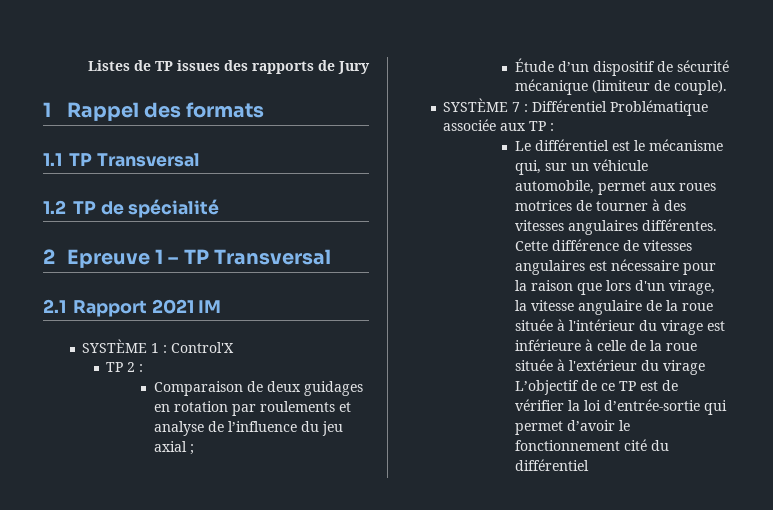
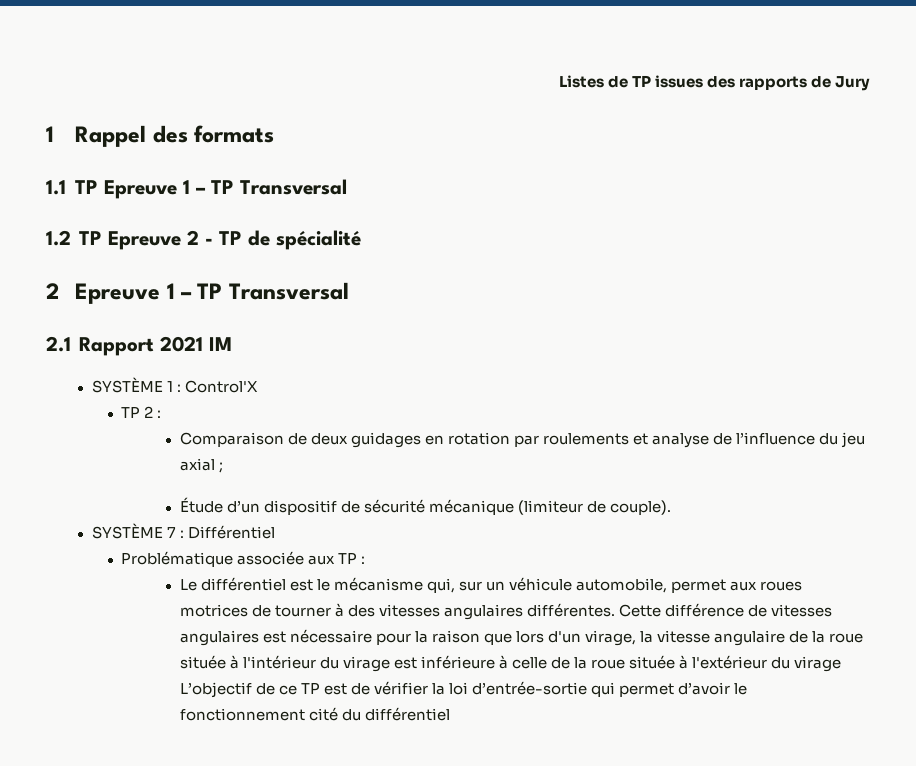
- 1.1 TP Transversal
+ 1.1 TP Epreuve 1 – TP Transversal
- 1.2 TP de spécialité
+ 1.2 TP Epreuve 2 - TP de spécialité
- SYSTÈME 7 : Différentiel Problématique associée aux TP :
+ SYSTÈME 7 : Différentiel
+ Problématique associée aux TP :

